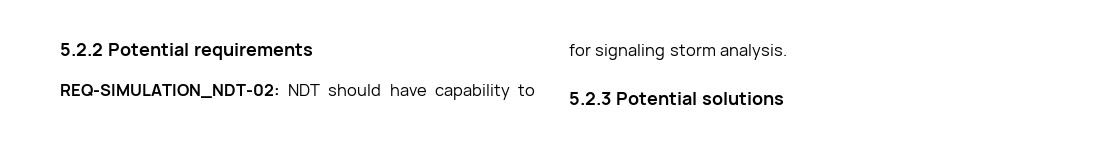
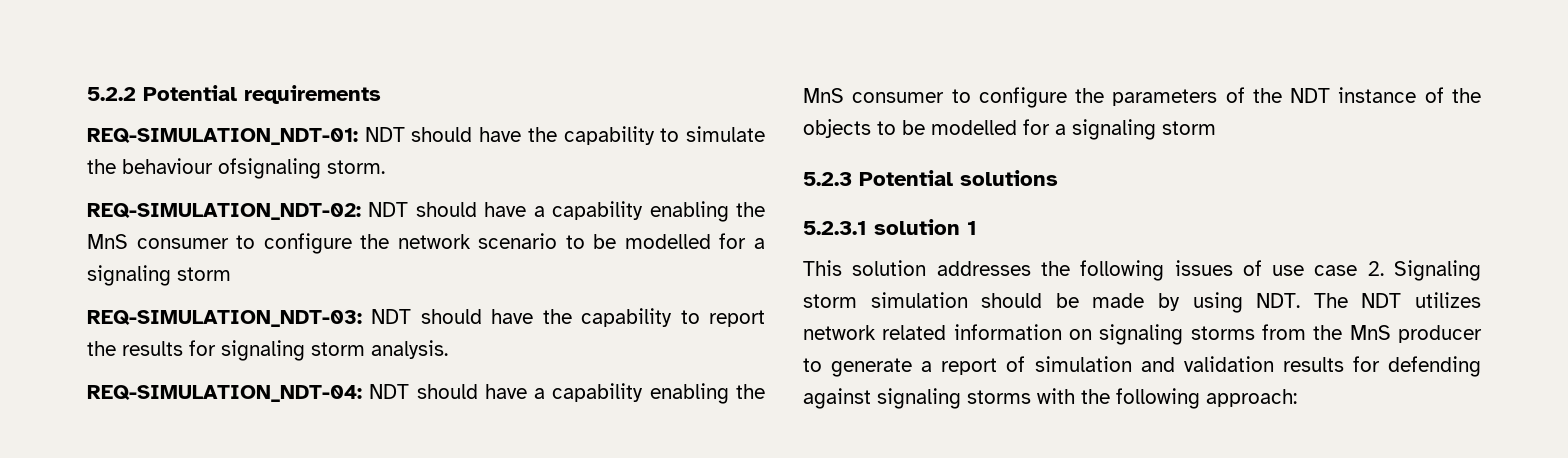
- REQ-SIMULATION_NDT-02: NDT should have capability to for signaling storm analysis.
+ REQ-SIMULATION_NDT-01: NDT should have the capability to simulate the behaviour ofsignaling storm.
+ REQ-SIMULATION_NDT-02: NDT should have a capability enabling the MnS consumer to configure the network scenario to be modelled for a signaling storm
+ REQ-SIMULATION_NDT-03: NDT should have the capability to report the results for signaling storm analysis.
+ REQ-SIMULATION_NDT-04: NDT should have a capability enabling the MnS consumer to configure the parameters of the NDT instance of the objects to be modelled for a signaling storm
  5.2.3 Potential solutions
+ 5.2.3.1 solution 1
+ This solution addresses the following issues of use case 2. Signaling storm simulation should be made by using NDT. The NDT utilizes network related information on signaling storms from the MnS producer to generate a report of simulation and validation results for defending against signaling storms with the following approach:

